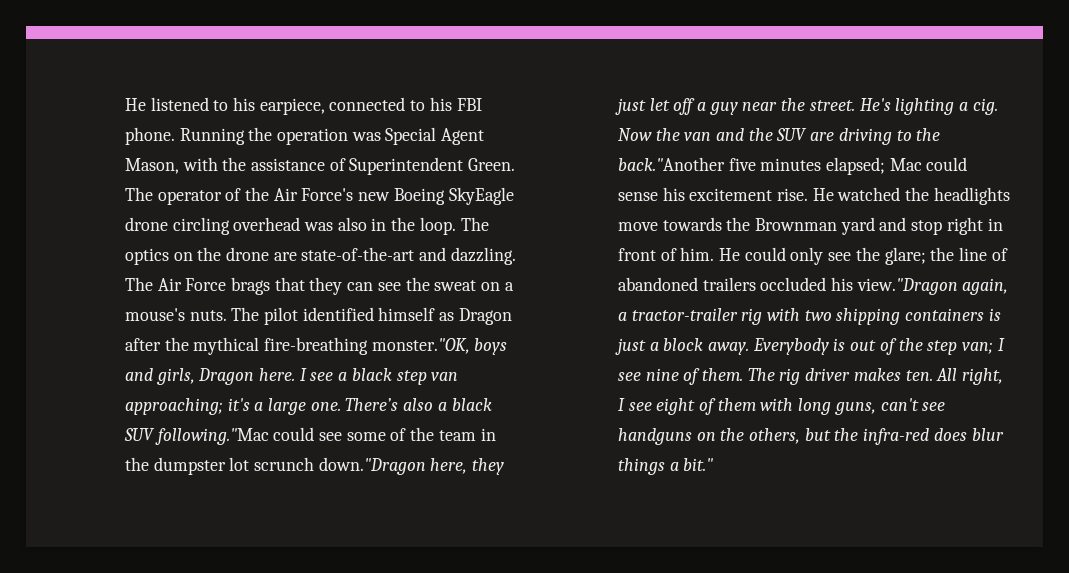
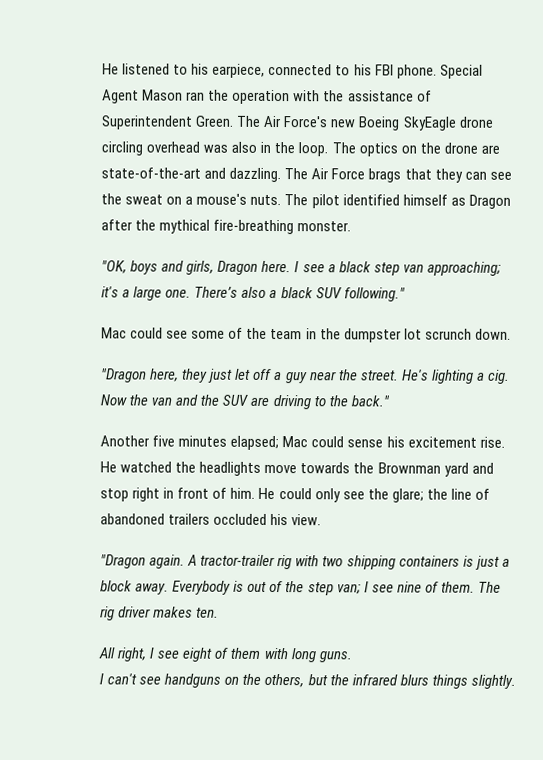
- Running the operation was Special Agent Mason, with the assistance of Superintendent Green.
+ Special Agent Mason ran the operation with the assistance of Superintendent Green.
- The operator of the Air Force's new Boeing SkyEagle drone circling overhead was also in the loop.
+ The Air Force's new Boeing SkyEagle drone circling overhead was also in the loop.
- The pilot identified himself as Dragon after the mythical fire-breathing monster."OK, boys and girls, Dragon here.
+ The pilot identified himself as Dragon after the mythical fire-breathing monster.
+ "OK, boys and girls, Dragon here.
- There’s also a black SUV following."Mac could see some of the team in the dumpster lot scrunch down."Dragon here, they just let off a guy near the street.
+ There’s also a black SUV following."
+ Mac could see some of the team in the dumpster lot scrunch down.
+ "Dragon here, they just let off a guy near the street.
- Now the van and the SUV are driving to the back."Another five minutes elapsed; Mac could sense his excitement rise.
+ Now the van and the SUV are driving to the back."
+ Another five minutes elapsed; Mac could sense his excitement rise.
- He could only see the glare; the line of abandoned trailers occluded his view."Dragon again, a tractor-trailer rig with two shipping containers is just a block away.
+ He could only see the glare; the line of abandoned trailers occluded his view.
+ "Dragon again. A tractor-trailer rig with two shipping containers is just a block away.
- The rig driver makes ten. All right, I see eight of them with long guns, can't see handguns on the others, but the infra-red does blur things a bit."
+ The rig driver makes ten.
+ All right, I see eight of them with long guns.
+ I can't see handguns on the others, but the infrared blurs things slightly.

